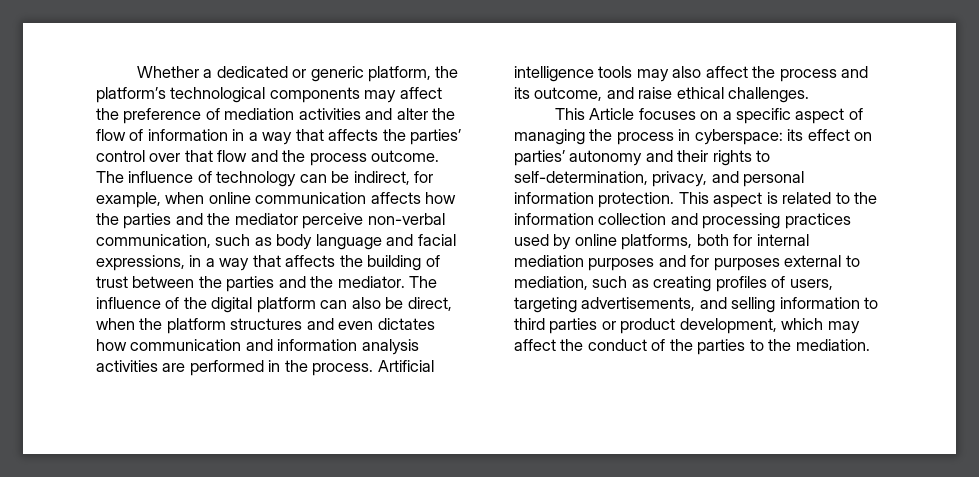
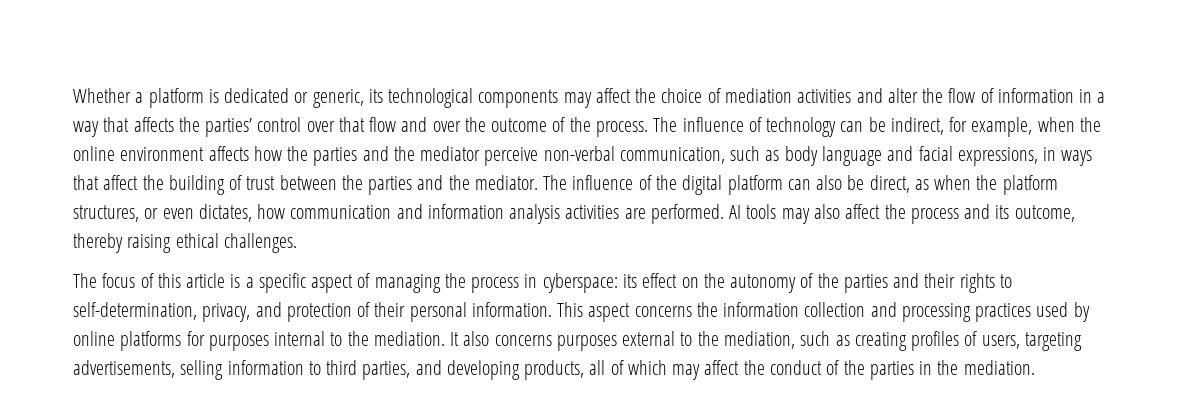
- Whether a dedicated or generic platform, the platform’s technological components may affect the preference of mediation activities and alter the flow of information in a way that affects the parties’ control over that flow and the process outcome.
+ Whether a platform is dedicated or generic, its technological components may affect the choice of mediation activities and alter the flow of information in a way that affects the parties’ control over that flow and over the outcome of the process.
- The influence of technology can be indirect, for example, when online communication affects how the parties and the mediator perceive non-verbal communication, such as body language and facial expressions, in a way that affects the building of trust between the parties and the mediator.
+ The influence of technology can be indirect, for example, when the online environment affects how the parties and the mediator perceive non-verbal communication, such as body language and facial expressions, in ways that affect the building of trust between the parties and the mediator.
- The influence of the digital platform can also be direct, when the platform structures and even dictates how communication and information analysis activities are performed in the process. Artificial intelligence tools may also affect the process and its outcome, and raise ethical challenges.
+ The influence of the digital platform can also be direct, as when the platform structures, or even dictates, how communication and information analysis activities are performed. AI tools may also affect the process and its outcome, thereby raising ethical challenges.
- This Article focuses on a specific aspect of managing the process in cyberspace: its effect on parties’ autonomy and their rights to self-determination, privacy, and personal information protection. This aspect is related to the information collection and processing practices used by online platforms, both for internal mediation purposes and for purposes external to mediation, such as creating profiles of users, targeting advertisements, and selling information to third parties or product development, which may affect the conduct of the parties to the mediation.
+ The focus of this article is a specific aspect of managing the process in cyberspace: its effect on the autonomy of the parties and their rights to self-determination, privacy, and protection of their personal information. This aspect concerns the information collection and processing practices used by online platforms for purposes internal to the mediation. It also concerns purposes external to the mediation, such as creating profiles of users, targeting advertisements, selling information to third parties, and developing products, all of which may affect the conduct of the parties in the mediation.

